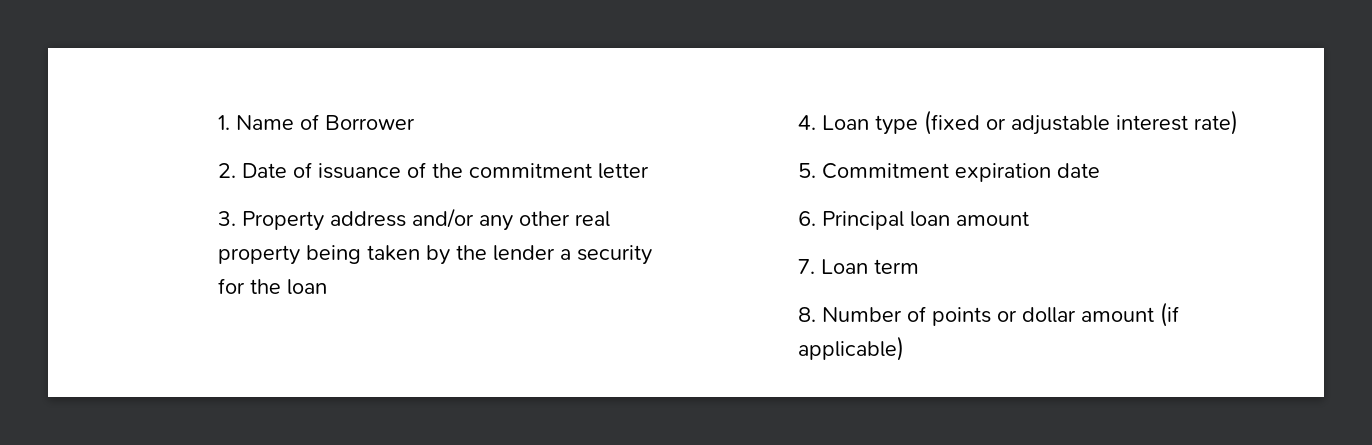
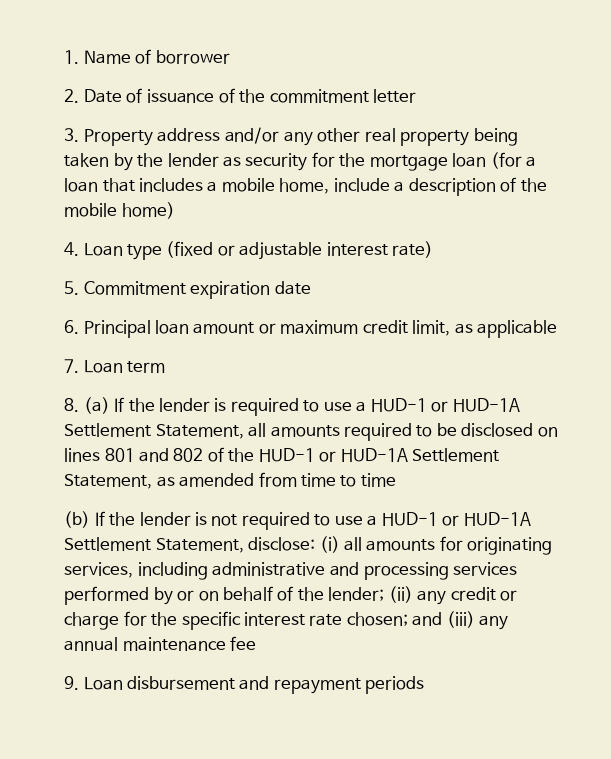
- 1. Name of Borrower
+ 1. Name of borrower
- 3. Property address and/or any other real property being taken by the lender a security for the loan
+ 3. Property address and/or any other real property being taken by the lender as security for the mortgage loan (for a loan that includes a mobile home, include a description of the mobile home)
- 6. Principal loan amount
+ 6. Principal loan amount or maximum credit limit, as applicable
  7. Loan term
- 8. Number of points or dollar amount (if applicable)
+ 8. (a) If the lender is required to use a HUD-1 or HUD-1A Settlement Statement, all amounts required to be disclosed on lines 801 and 802 of the HUD-1 or HUD-1A Settlement Statement, as amended from time to time
+ (b) If the lender is not required to use a HUD-1 or HUD-1A Settlement Statement, disclose: (i) all amounts for originating services, including administrative and processing services performed by or on behalf of the lender; (ii) any credit or charge for the specific interest rate chosen; and (iii) any annual maintenance fee
+ 9. Loan disbursement and repayment periods

